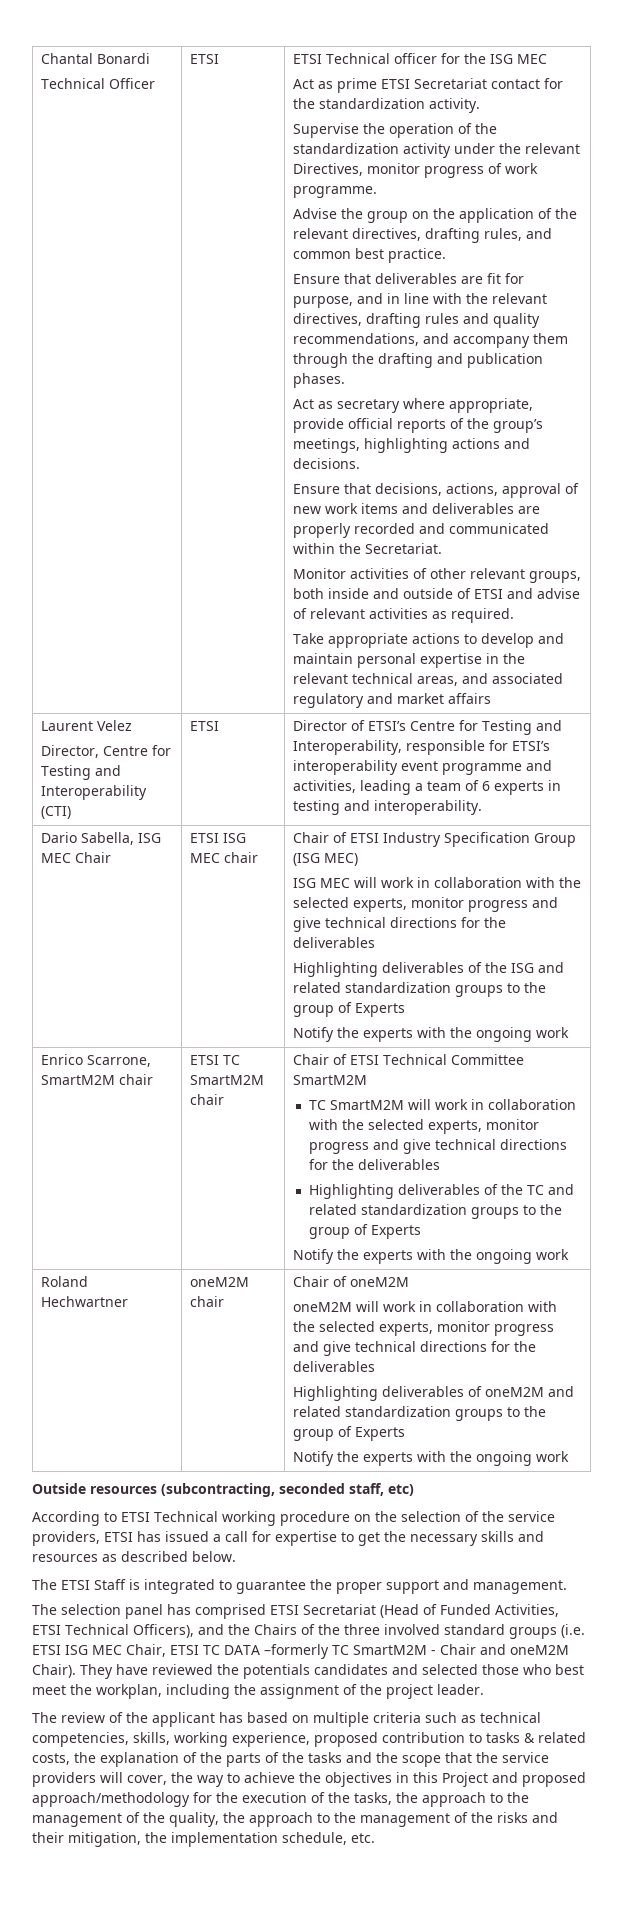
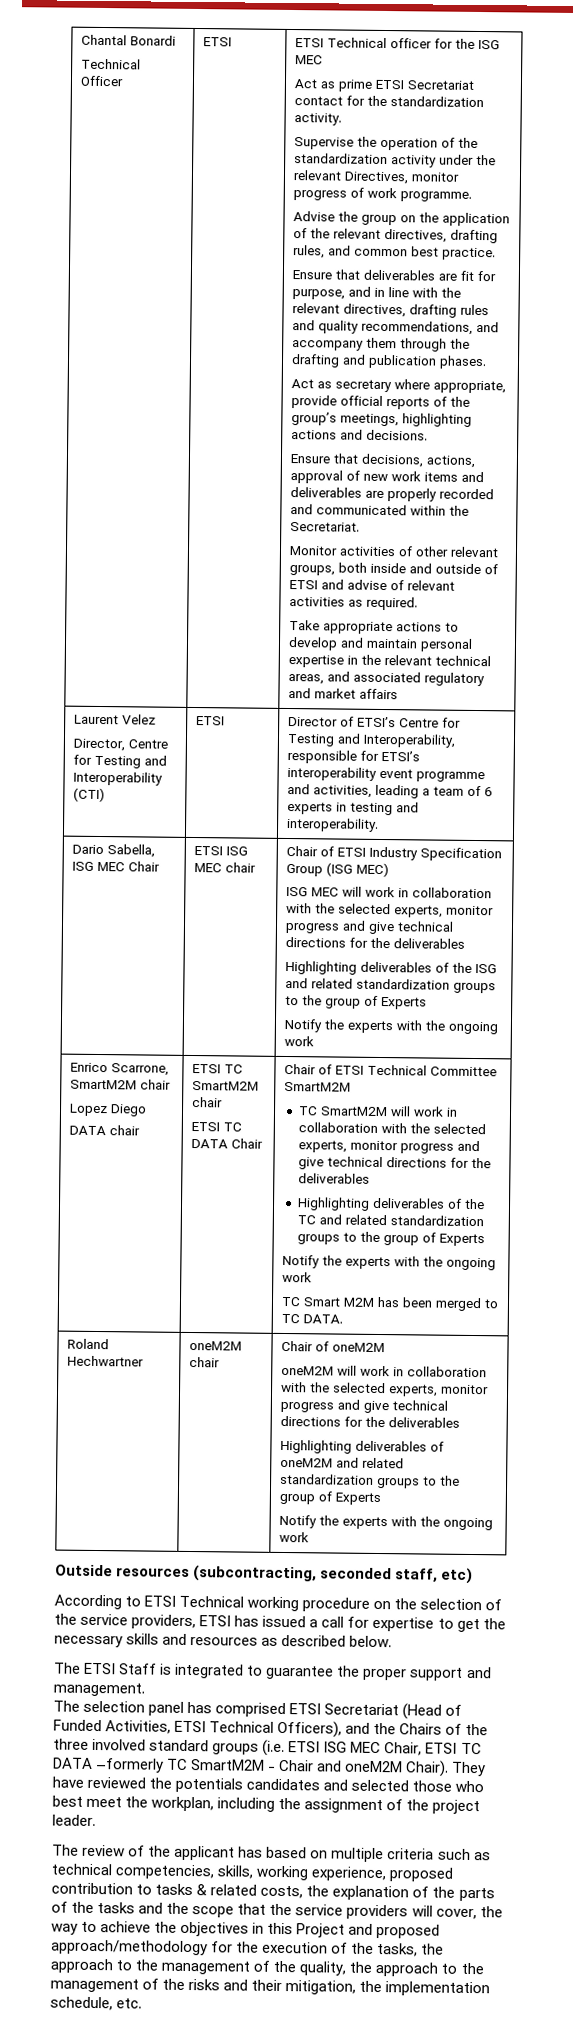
+ Lopez Diego
+ DATA chair
+ ETSI TC DATA Chair
+ TC Smart M2M has been merged to TC DATA.

